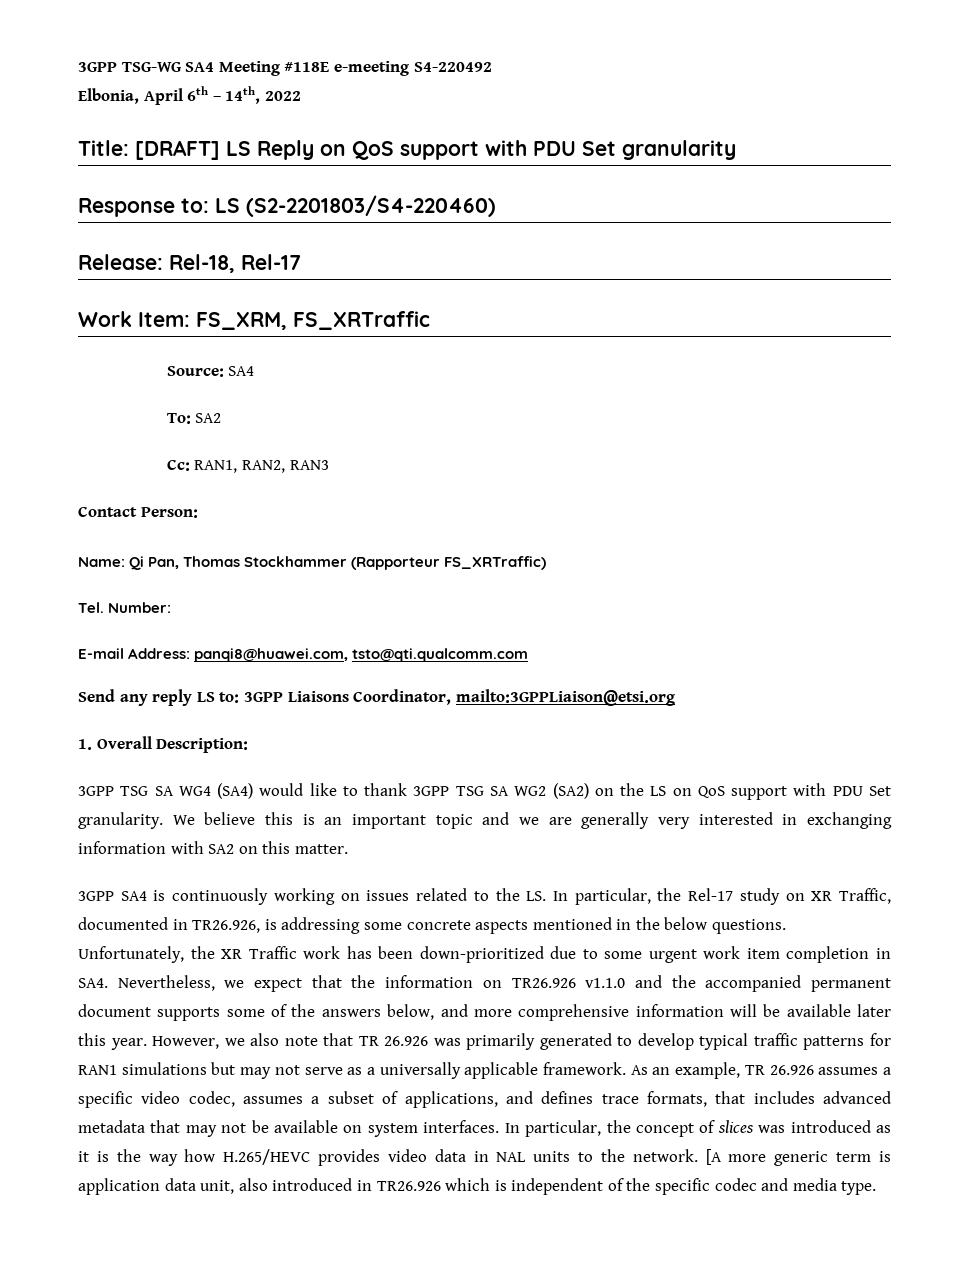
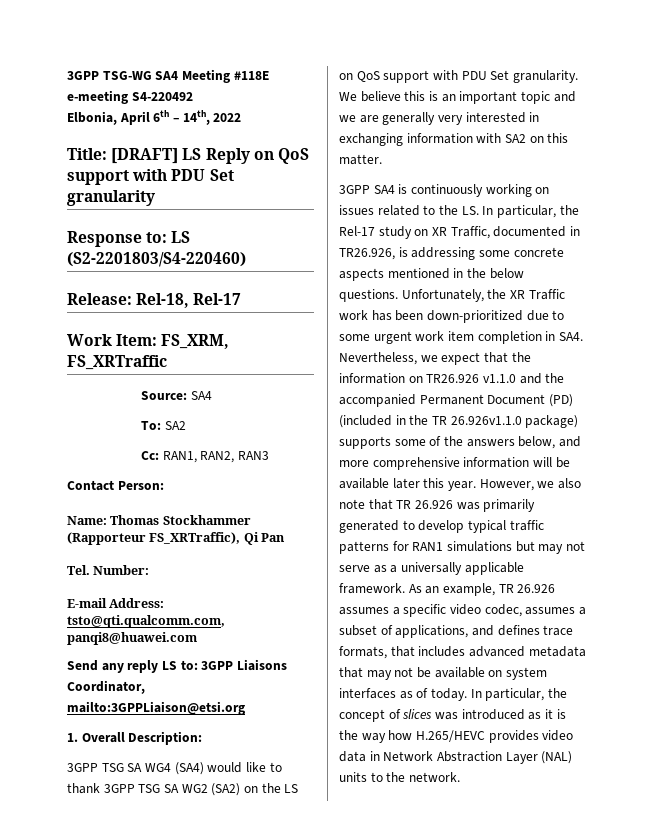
- Name: Qi Pan, Thomas Stockhammer (Rapporteur FS_XRTraffic)
+ Name: Thomas Stockhammer (Rapporteur FS_XRTraffic), Qi Pan
- E-mail Address: panqi8@huawei.com, tsto@qti.qualcomm.com
+ E-mail Address: tsto@qti.qualcomm.com, panqi8@huawei.com
- Unfortunately, the XR Traffic work has been down-prioritized due to some urgent work item completion in SA4. Nevertheless, we expect that the information on TR26.926 v1.1.0 and the accompanied permanent document supports some of the answers below, and more comprehensive information will be available later this year.
+ Unfortunately, the XR Traffic work has been down-prioritized due to some urgent work item completion in SA4. Nevertheless, we expect that the information on TR26.926 v1.1.0 and the accompanied Permanent Document (PD) (included in the TR 26.926v1.1.0 package) supports some of the answers below, and more comprehensive information will be available later this year.
- As an example, TR 26.926 assumes a specific video codec, assumes a subset of applications, and defines trace formats, that includes advanced metadata that may not be available on system interfaces.
+ As an example, TR 26.926 assumes a specific video codec, assumes a subset of applications, and defines trace formats, that includes advanced metadata that may not be available on system interfaces as of today.
- In particular, the concept of slices was introduced as it is the way how H.265/HEVC provides video data in NAL units to the network. [A more generic term is application data unit, also introduced in TR26.926 which is independent of the specific codec and media type.
+ In particular, the concept of slices was introduced as it is the way how H.265/HEVC provides video data in Network Abstraction Layer (NAL) units to the network.

